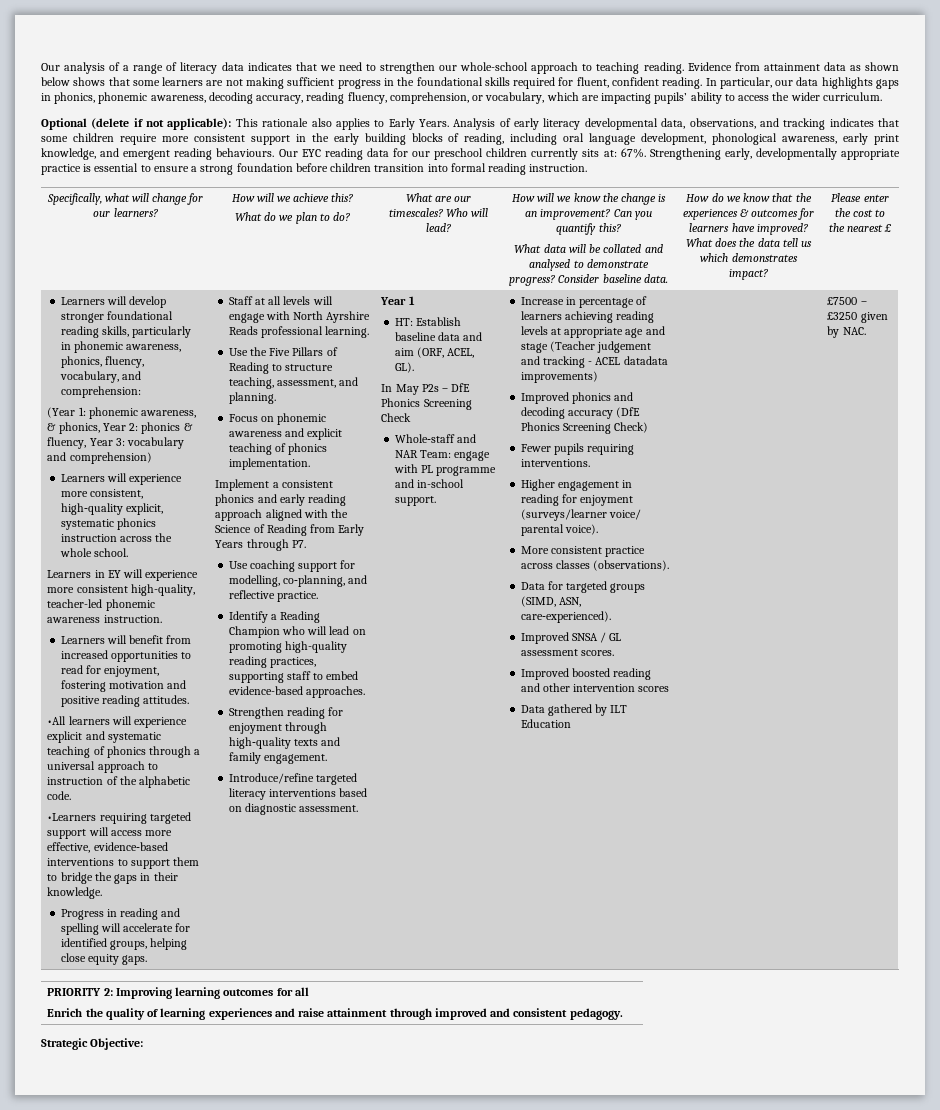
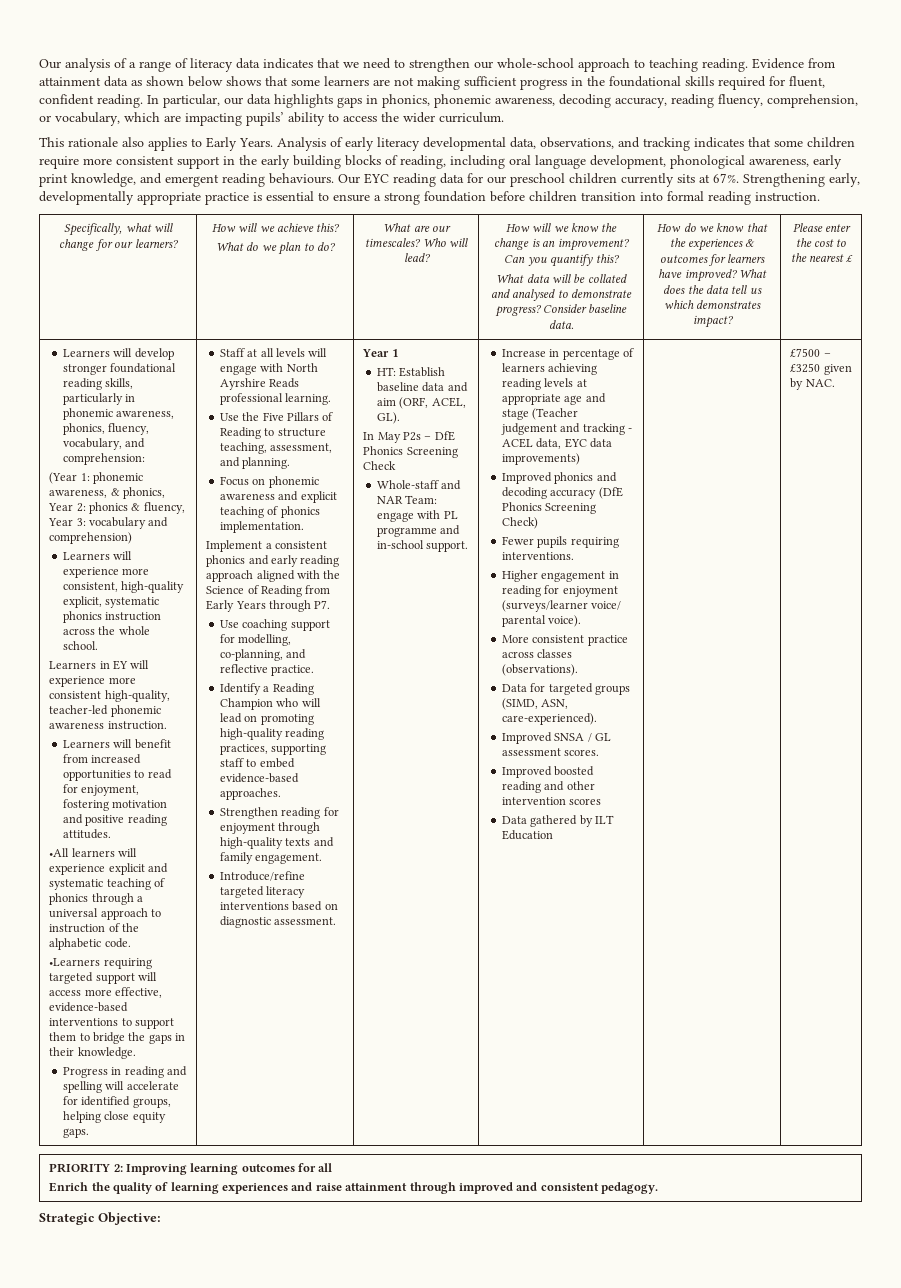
- Optional (delete if not applicable): This rationale also applies to Early Years.
+ This rationale also applies to Early Years.
- Our EYC reading data for our preschool children currently sits at: 67%.
+ Our EYC reading data for our preschool children currently sits at 67%.
- Increase in percentage of learners achieving reading levels at appropriate age and stage (Teacher judgement and tracking - ACEL datadata improvements)
+ Increase in percentage of learners achieving reading levels at appropriate age and stage (Teacher judgement and tracking - ACEL data, EYC data improvements)

